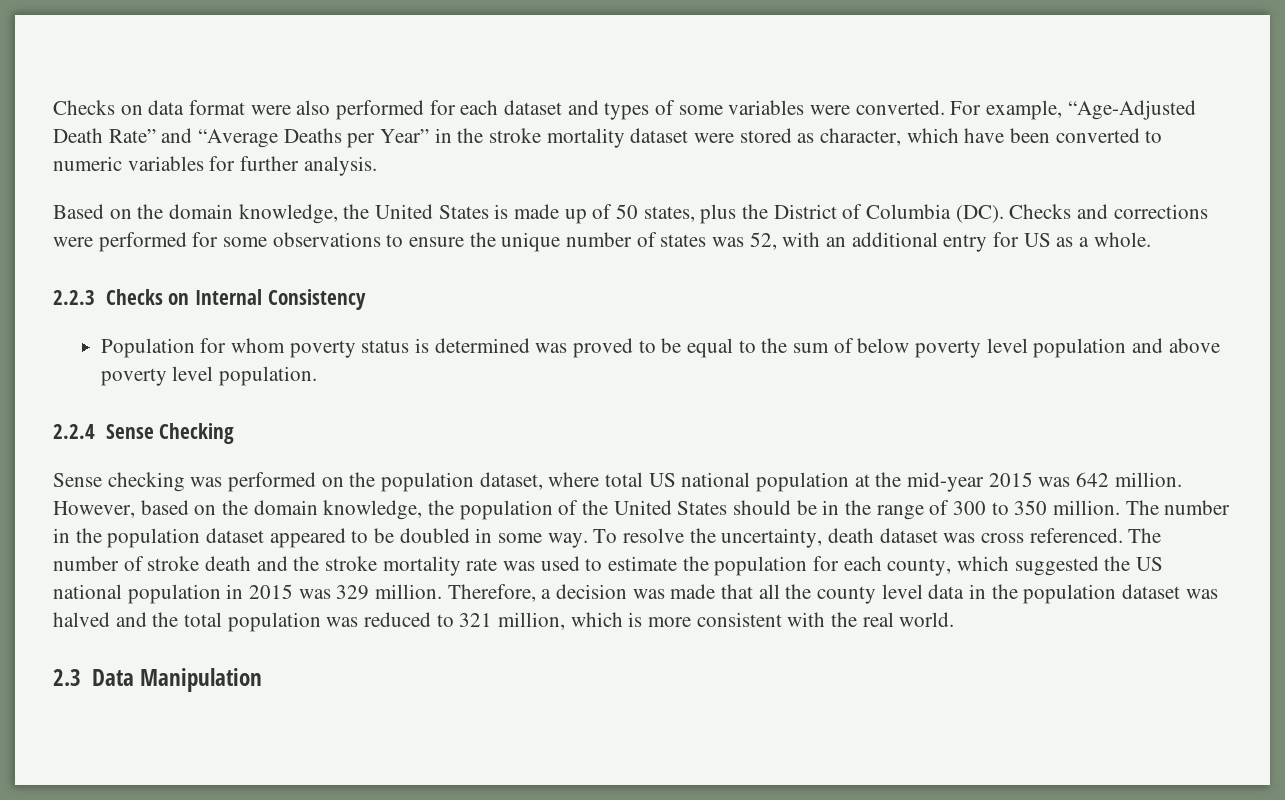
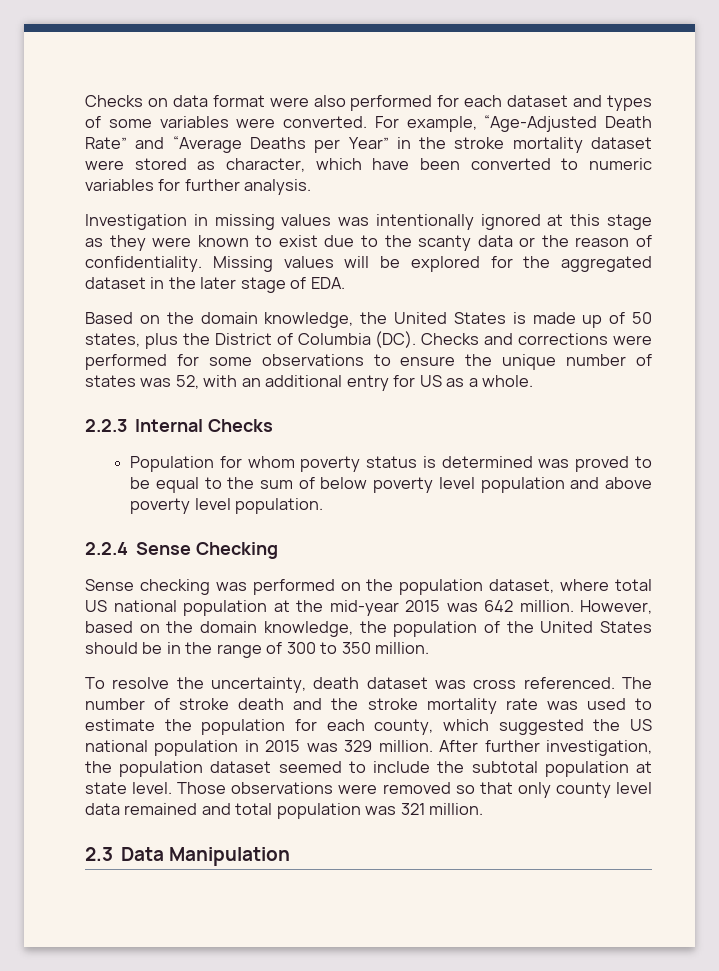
+ Investigation in missing values was intentionally ignored at this stage as they were known to exist due to the scanty data or the reason of confidentiality. Missing values will be explored for the aggregated dataset in the later stage of EDA.
- 2.2.3 Checks on Internal Consistency
+ 2.2.3 Internal Checks
- However, based on the domain knowledge, the population of the United States should be in the range of 300 to 350 million. The number in the population dataset appeared to be doubled in some way. To resolve the uncertainty, death dataset was cross referenced.
+ However, based on the domain knowledge, the population of the United States should be in the range of 300 to 350 million.
+ To resolve the uncertainty, death dataset was cross referenced.
- Therefore, a decision was made that all the county level data in the population dataset was halved and the total population was reduced to 321 million, which is more consistent with the real world.
+ After further investigation, the population dataset seemed to include the subtotal population at state level. Those observations were removed so that only county level data remained and total population was 321 million.

